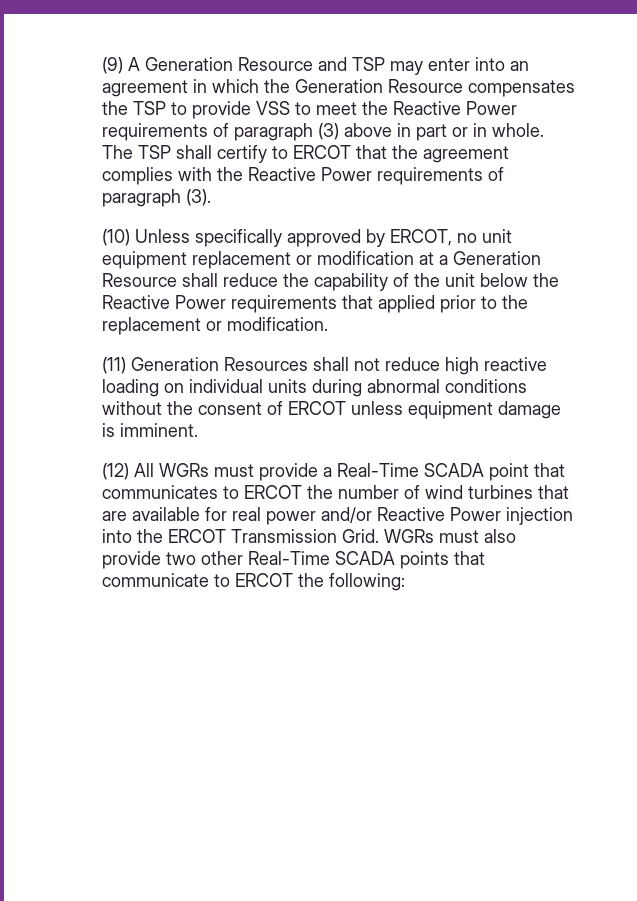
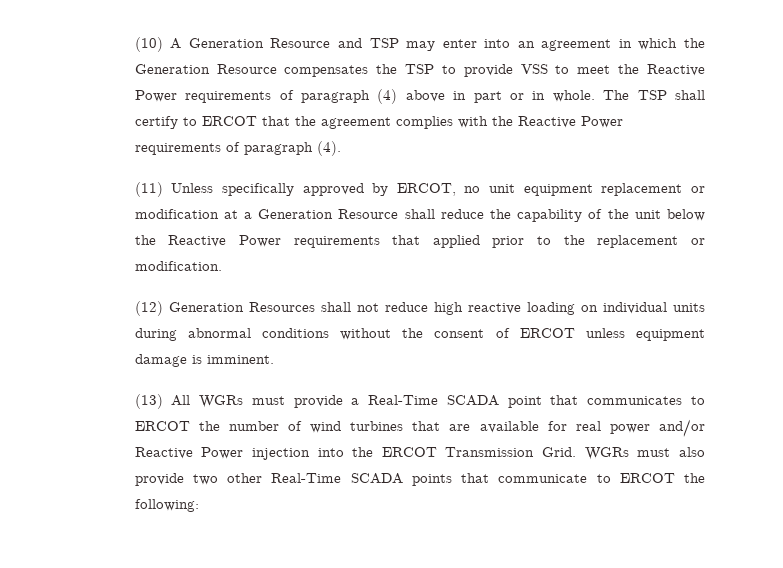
- (9) A Generation Resource and TSP may enter into an agreement in which the Generation Resource compensates the TSP to provide VSS to meet the Reactive Power requirements of paragraph (3) above in part or in whole.
+ (10) A Generation Resource and TSP may enter into an agreement in which the Generation Resource compensates the TSP to provide VSS to meet the Reactive Power requirements of paragraph (4) above in part or in whole.
- The TSP shall certify to ERCOT that the agreement complies with the Reactive Power requirements of paragraph (3).
- (10) Unless specifically approved by ERCOT, no unit equipment replacement or modification at a Generation Resource shall reduce the capability of the unit below the Reactive Power requirements that applied prior to the replacement or modification.
+ The TSP shall certify to ERCOT that the agreement complies with the Reactive Power requirements of paragraph (4).
+ (11) Unless specifically approved by ERCOT, no unit equipment replacement or modification at a Generation Resource shall reduce the capability of the unit below the Reactive Power requirements that applied prior to the replacement or modification.
- (11) Generation Resources shall not reduce high reactive loading on individual units during abnormal conditions without the consent of ERCOT unless equipment damage is imminent.
+ (12) Generation Resources shall not reduce high reactive loading on individual units during abnormal conditions without the consent of ERCOT unless equipment damage is imminent.
- (12) All WGRs must provide a Real-Time SCADA point that communicates to ERCOT the number of wind turbines that are available for real power and/or Reactive Power injection into the ERCOT Transmission Grid.
+ (13) All WGRs must provide a Real-Time SCADA point that communicates to ERCOT the number of wind turbines that are available for real power and/or Reactive Power injection into the ERCOT Transmission Grid.

